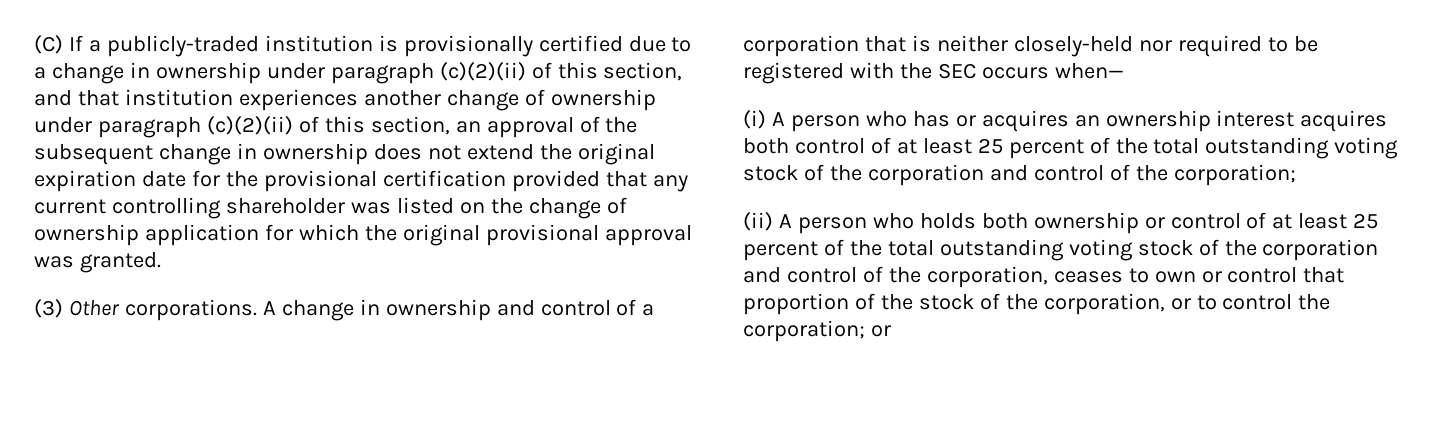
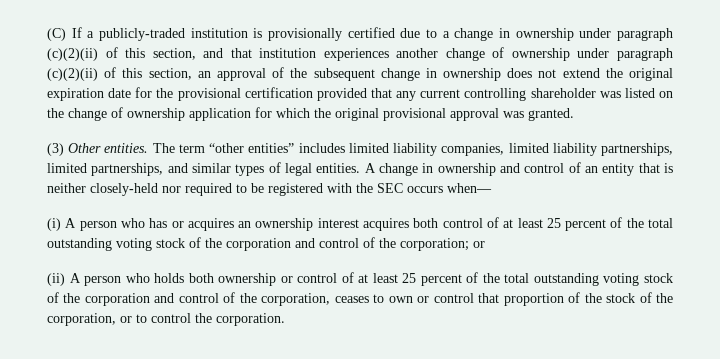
- (3) Other corporations.
+ (3) Other entities. The term “other entities” includes limited liability companies, limited liability partnerships, limited partnerships, and similar types of legal entities.
- A change in ownership and control of a corporation that is neither closely-held nor required to be registered with the SEC occurs when—
+ A change in ownership and control of an entity that is neither closely-held nor required to be registered with the SEC occurs when—
- (i) A person who has or acquires an ownership interest acquires both control of at least 25 percent of the total outstanding voting stock of the corporation and control of the corporation;
+ (i) A person who has or acquires an ownership interest acquires both control of at least 25 percent of the total outstanding voting stock of the corporation and control of the corporation; or
- (ii) A person who holds both ownership or control of at least 25 percent of the total outstanding voting stock of the corporation and control of the corporation, ceases to own or control that proportion of the stock of the corporation, or to control the corporation; or
+ (ii) A person who holds both ownership or control of at least 25 percent of the total outstanding voting stock of the corporation and control of the corporation, ceases to own or control that proportion of the stock of the corporation, or to control the corporation.

